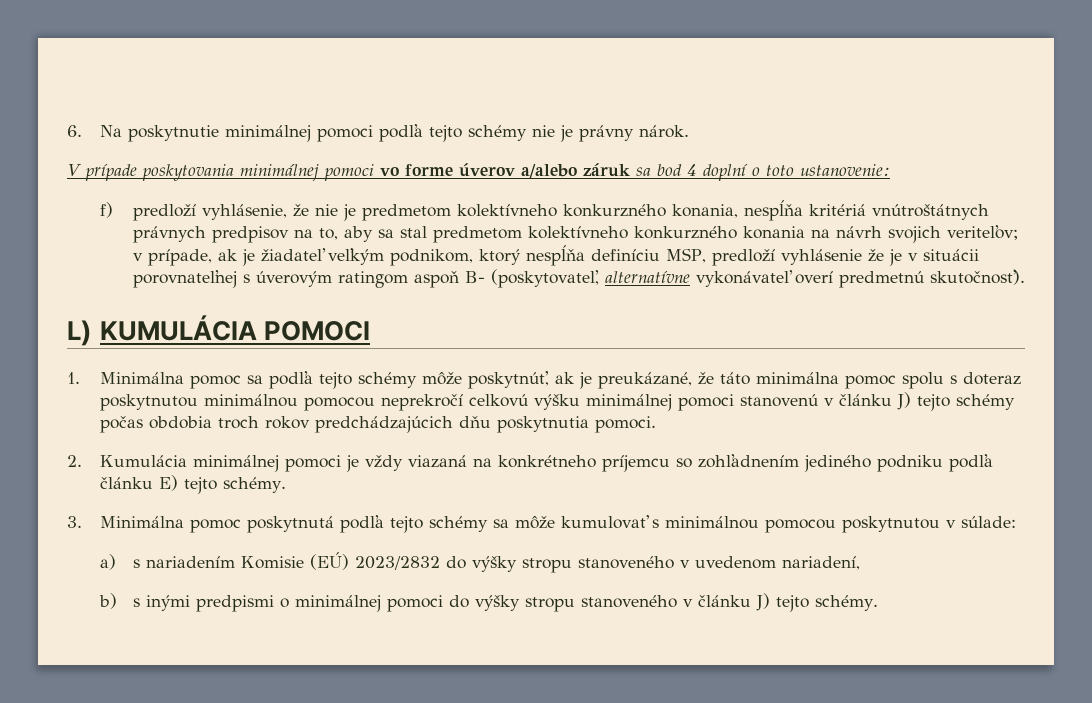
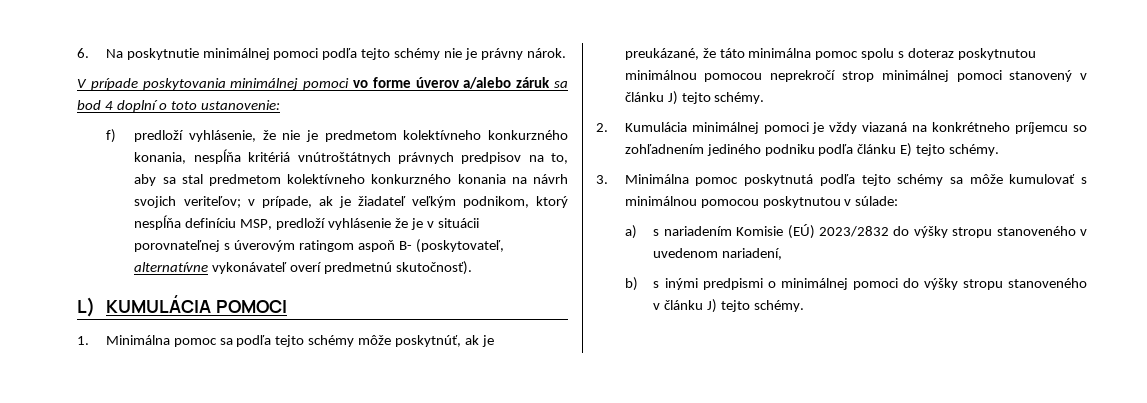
- 1. Minimálna pomoc sa podľa tejto schémy môže poskytnúť, ak je preukázané, že táto minimálna pomoc spolu s doteraz poskytnutou minimálnou pomocou neprekročí celkovú výšku minimálnej pomoci stanovenú v článku J) tejto schémy počas obdobia troch rokov predchádzajúcich dňu poskytnutia pomoci.
+ 1. Minimálna pomoc sa podľa tejto schémy môže poskytnúť, ak je preukázané, že táto minimálna pomoc spolu s doteraz poskytnutou minimálnou pomocou neprekročí strop minimálnej pomoci stanovený v článku J) tejto schémy.

